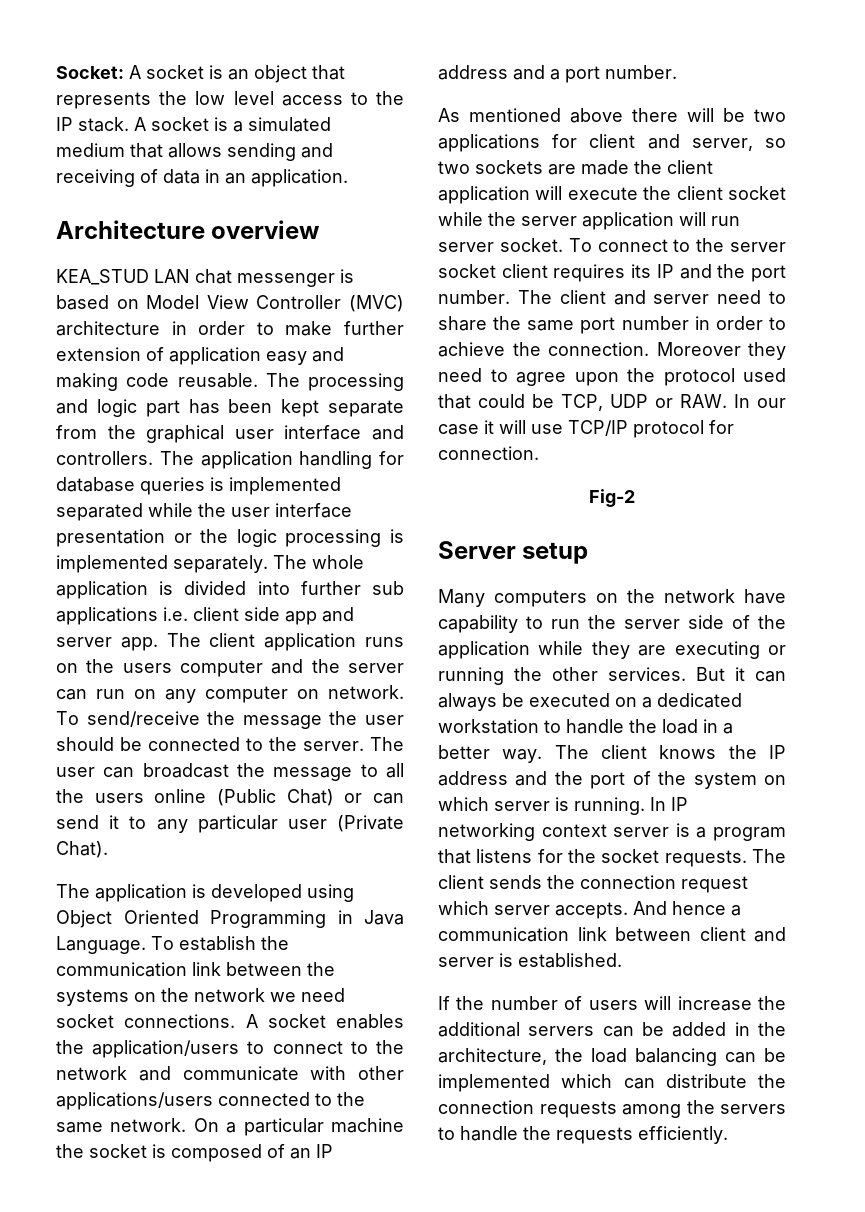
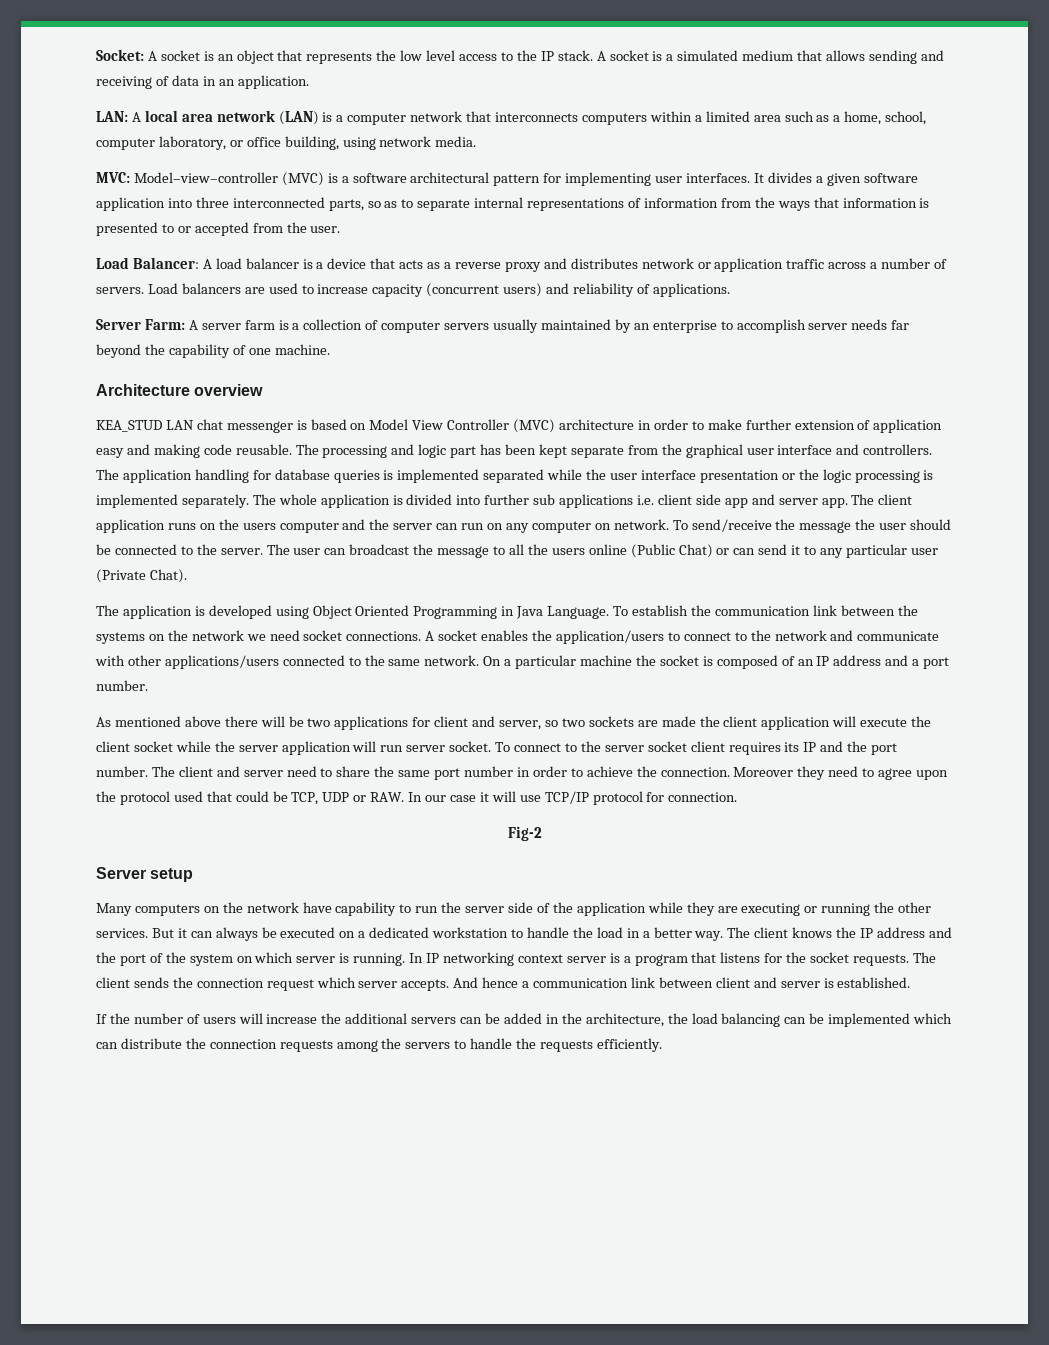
+ LAN: A local area network (LAN) is a computer network that interconnects computers within a limited area such as a home, school, computer laboratory, or office building, using network media.
+ MVC: Model–view–controller (MVC) is a software architectural pattern for implementing user interfaces. It divides a given software application into three interconnected parts, so as to separate internal representations of information from the ways that information is presented to or accepted from the user.
+ Load Balancer: A load balancer is a device that acts as a reverse proxy and distributes network or application traffic across a number of servers. Load balancers are used to increase capacity (concurrent users) and reliability of applications.
+ Server Farm: A server farm is a collection of computer servers usually maintained by an enterprise to accomplish server needs far beyond the capability of one machine.

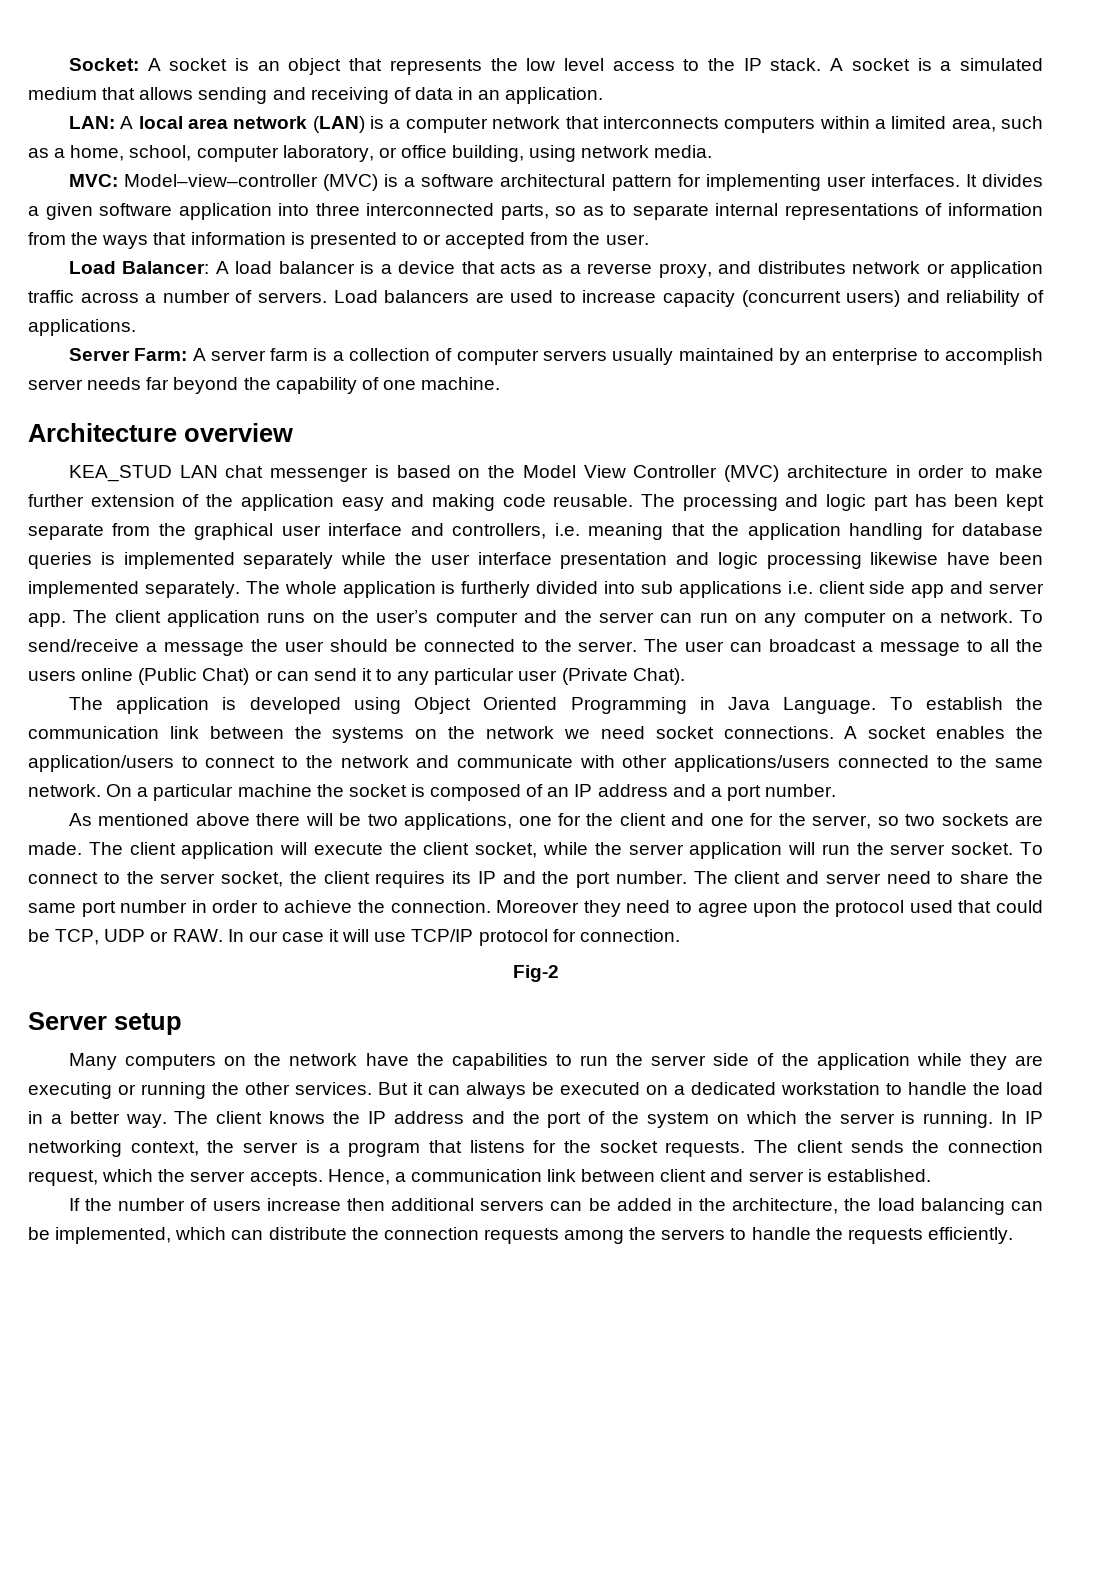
- LAN: A local area network (LAN) is a computer network that interconnects computers within a limited area such as a home, school, computer laboratory, or office building, using network media.
+ LAN: A local area network (LAN) is a computer network that interconnects computers within a limited area, such as a home, school, computer laboratory, or office building, using network media.
- Load Balancer: A load balancer is a device that acts as a reverse proxy and distributes network or application traffic across a number of servers.
+ Load Balancer: A load balancer is a device that acts as a reverse proxy, and distributes network or application traffic across a number of servers.
- KEA_STUD LAN chat messenger is based on Model View Controller (MVC) architecture in order to make further extension of application easy and making code reusable.
+ KEA_STUD LAN chat messenger is based on the Model View Controller (MVC) architecture in order to make further extension of the application easy and making code reusable.
- The processing and logic part has been kept separate from the graphical user interface and controllers. The application handling for database queries is implemented separated while the user interface presentation or the logic processing is implemented separately.
+ The processing and logic part has been kept separate from the graphical user interface and controllers, i.e. meaning that the application handling for database queries is implemented separately while the user interface presentation and logic processing likewise have been implemented separately.
- The whole application is divided into further sub applications i.e. client side app and server app.
+ The whole application is furtherly divided into sub applications i.e. client side app and server app.
- The client application runs on the users computer and the server can run on any computer on network.
+ The client application runs on the user’s computer and the server can run on any computer on a network.
- To send/receive the message the user should be connected to the server.
+ To send/receive a message the user should be connected to the server.
- The user can broadcast the message to all the users online (Public Chat) or can send it to any particular user (Private Chat).
+ The user can broadcast a message to all the users online (Public Chat) or can send it to any particular user (Private Chat).
- As mentioned above there will be two applications for client and server, so two sockets are made the client application will execute the client socket while the server application will run server socket.
+ As mentioned above there will be two applications, one for the client and one for the server, so two sockets are made. The client application will execute the client socket, while the server application will run the server socket.
- To connect to the server socket client requires its IP and the port number.
+ To connect to the server socket, the client requires its IP and the port number.
- Many computers on the network have capability to run the server side of the application while they are executing or running the other services.
+ Many computers on the network have the capabilities to run the server side of the application while they are executing or running the other services.
- The client knows the IP address and the port of the system on which server is running.
+ The client knows the IP address and the port of the system on which the server is running.
- In IP networking context server is a program that listens for the socket requests.
+ In IP networking context, the server is a program that listens for the socket requests.
- The client sends the connection request which server accepts. And hence a communication link between client and server is established.
+ The client sends the connection request, which the server accepts. Hence, a communication link between client and server is established.
- If the number of users will increase the additional servers can be added in the architecture, the load balancing can be implemented which can distribute the connection requests among the servers to handle the requests efficiently.
+ If the number of users increase then additional servers can be added in the architecture, the load balancing can be implemented, which can distribute the connection requests among the servers to handle the requests efficiently.

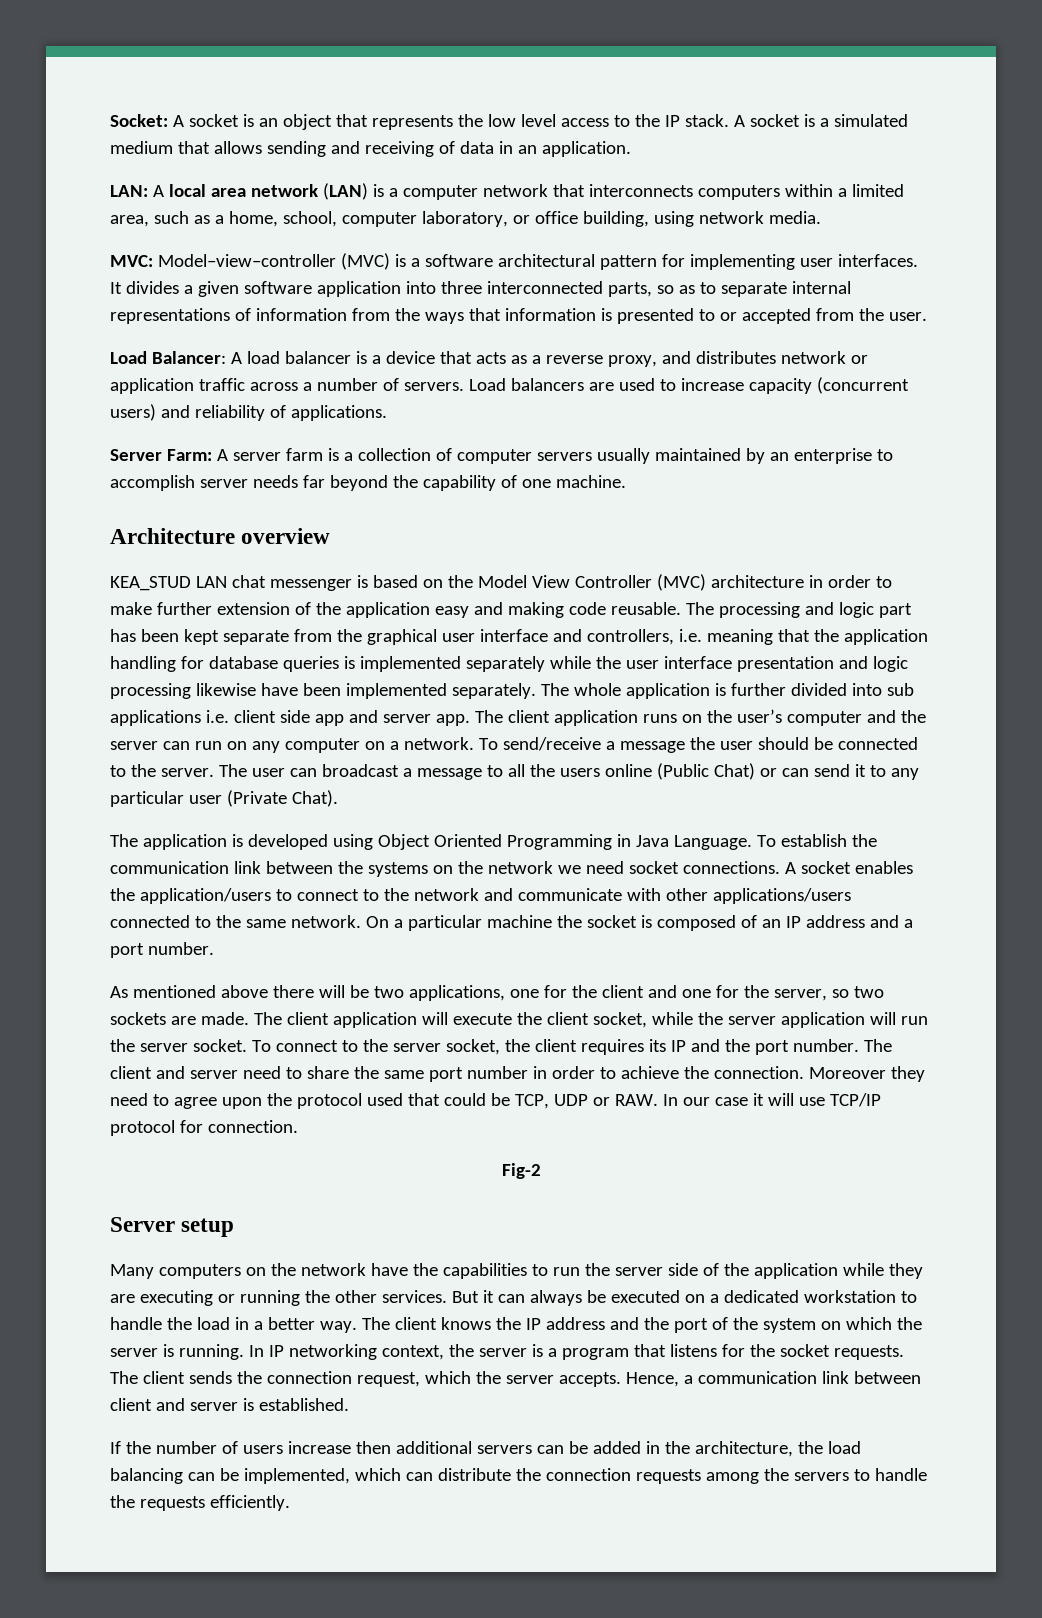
- The whole application is furtherly divided into sub applications i.e. client side app and server app.
+ The whole application is further divided into sub applications i.e. client side app and server app.

